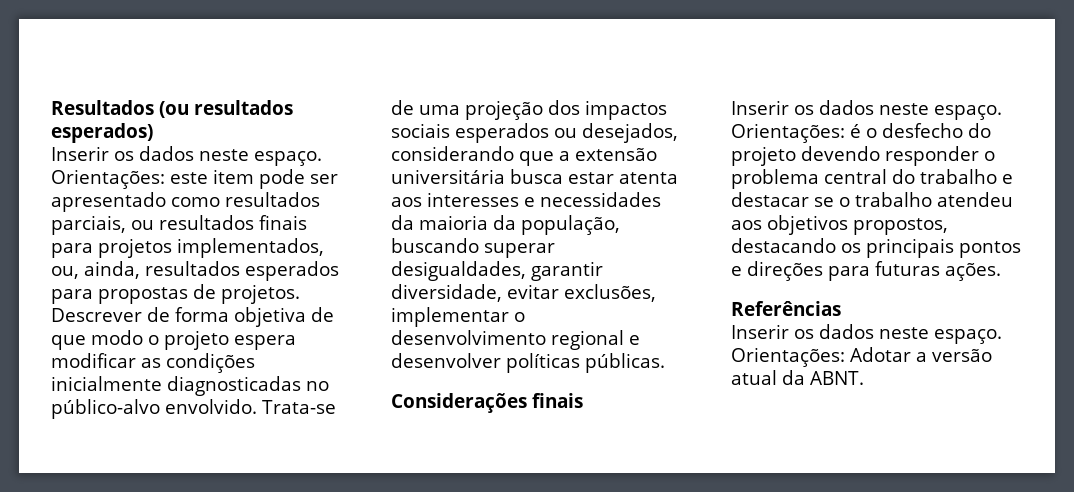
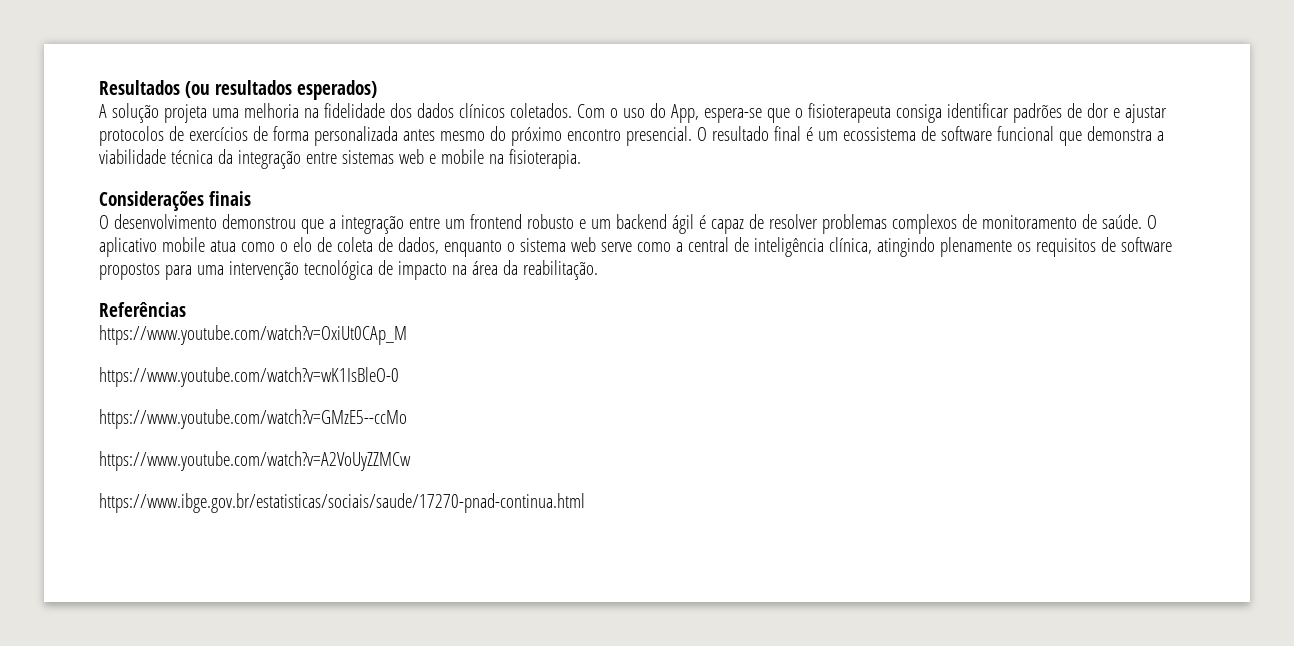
- Inserir os dados neste espaço. Orientações: este item pode ser apresentado como resultados parciais, ou resultados finais para projetos implementados, ou, ainda, resultados esperados para propostas de projetos. Descrever de forma objetiva de que modo o projeto espera modificar as condições inicialmente diagnosticadas no público-alvo envolvido. Trata-se de uma projeção dos impactos sociais esperados ou desejados, considerando que a extensão universitária busca estar atenta aos interesses e necessidades da maioria da população, buscando superar desigualdades, garantir diversidade, evitar exclusões, implementar o desenvolvimento regional e desenvolver políticas públicas.
+ A solução projeta uma melhoria na fidelidade dos dados clínicos coletados. Com o uso do App, espera-se que o fisioterapeuta consiga identificar padrões de dor e ajustar protocolos de exercícios de forma personalizada antes mesmo do próximo encontro presencial. O resultado final é um ecossistema de software funcional que demonstra a viabilidade técnica da integração entre sistemas web e mobile na fisioterapia.
  Considerações finais
- Inserir os dados neste espaço. Orientações: é o desfecho do projeto devendo responder o problema central do trabalho e destacar se o trabalho atendeu aos objetivos propostos, destacando os principais pontos e direções para futuras ações.
+ O desenvolvimento demonstrou que a integração entre um frontend robusto e um backend ágil é capaz de resolver problemas complexos de monitoramento de saúde. O aplicativo mobile atua como o elo de coleta de dados, enquanto o sistema web serve como a central de inteligência clínica, atingindo plenamente os requisitos de software propostos para uma intervenção tecnológica de impacto na área da reabilitação.
  Referências
- Inserir os dados neste espaço. Orientações: Adotar a versão atual da ABNT.
+ https://www.youtube.com/watch?v=OxiUt0CAp_M
+ https://www.youtube.com/watch?v=wK1IsBleO-0
+ https://www.youtube.com/watch?v=GMzE5--ccMo
+ https://www.youtube.com/watch?v=A2VoUyZZMCw
+ https://www.ibge.gov.br/estatisticas/sociais/saude/17270-pnad-continua.html

